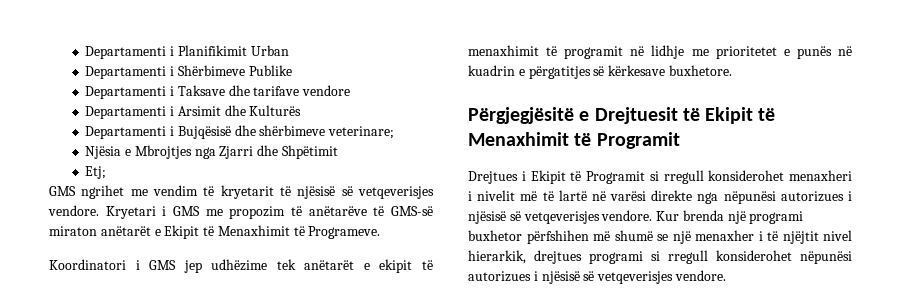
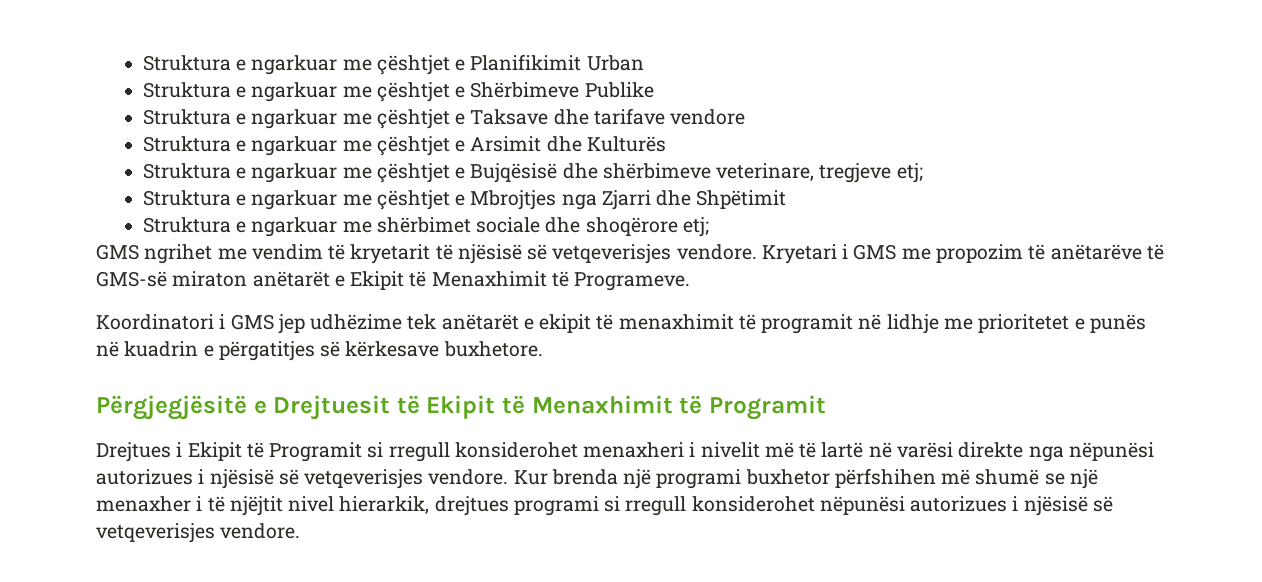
- Departamenti i Planifikimit Urban
- Departamenti i Shërbimeve Publike
- Departamenti i Taksave dhe tarifave vendore
- Departamenti i Arsimit dhe Kulturës
- Departamenti i Bujqësisë dhe shërbimeve veterinare;
- Njësia e Mbrojtjes nga Zjarri dhe Shpëtimit
+ Struktura e ngarkuar me çështjet e Planifikimit Urban
+ Struktura e ngarkuar me çështjet e Shërbimeve Publike
+ Struktura e ngarkuar me çështjet e Taksave dhe tarifave vendore
+ Struktura e ngarkuar me çështjet e Arsimit dhe Kulturës
+ Struktura e ngarkuar me çështjet e Bujqësisë dhe shërbimeve veterinare, tregjeve etj;
+ Struktura e ngarkuar me çështjet e Mbrojtjes nga Zjarri dhe Shpëtimit
- Etj;
+ Struktura e ngarkuar me shërbimet sociale dhe shoqërore etj;

